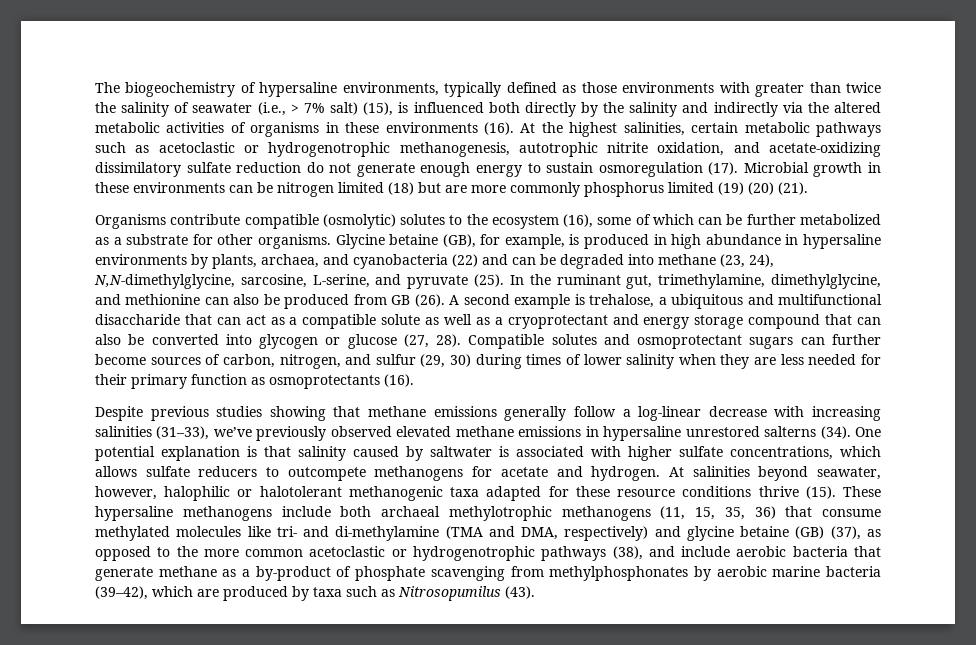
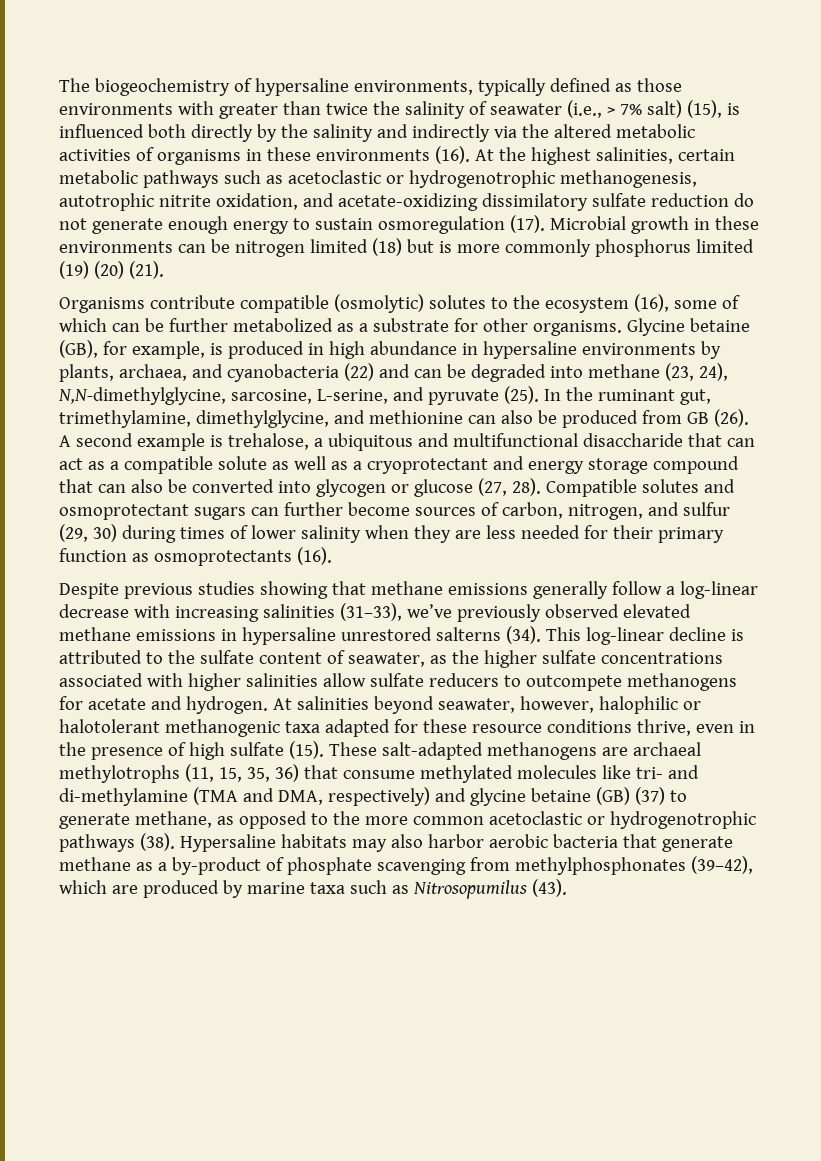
- Microbial growth in these environments can be nitrogen limited (18) but are more commonly phosphorus limited (19) (20) (21).
+ Microbial growth in these environments can be nitrogen limited (18) but is more commonly phosphorus limited (19) (20) (21).
- One potential explanation is that salinity caused by saltwater is associated with higher sulfate concentrations, which allows sulfate reducers to outcompete methanogens for acetate and hydrogen.
+ This log-linear decline is attributed to the sulfate content of seawater, as the higher sulfate concentrations associated with higher salinities allow sulfate reducers to outcompete methanogens for acetate and hydrogen.
- At salinities beyond seawater, however, halophilic or halotolerant methanogenic taxa adapted for these resource conditions thrive (15). These hypersaline methanogens include both archaeal methylotrophic methanogens (11, 15, 35, 36) that consume methylated molecules like tri- and di-methylamine (TMA and DMA, respectively) and glycine betaine (GB) (37), as opposed to the more common acetoclastic or hydrogenotrophic pathways (38), and include aerobic bacteria that generate methane as a by-product of phosphate scavenging from methylphosphonates by aerobic marine bacteria (39–42), which are produced by taxa such as Nitrosopumilus (43).
+ At salinities beyond seawater, however, halophilic or halotolerant methanogenic taxa adapted for these resource conditions thrive, even in the presence of high sulfate (15). These salt-adapted methanogens are archaeal methylotrophs (11, 15, 35, 36) that consume methylated molecules like tri- and di-methylamine (TMA and DMA, respectively) and glycine betaine (GB) (37) to generate methane, as opposed to the more common acetoclastic or hydrogenotrophic pathways (38). Hypersaline habitats may also harbor aerobic bacteria that generate methane as a by-product of phosphate scavenging from methylphosphonates (39–42), which are produced by marine taxa such as Nitrosopumilus (43).

